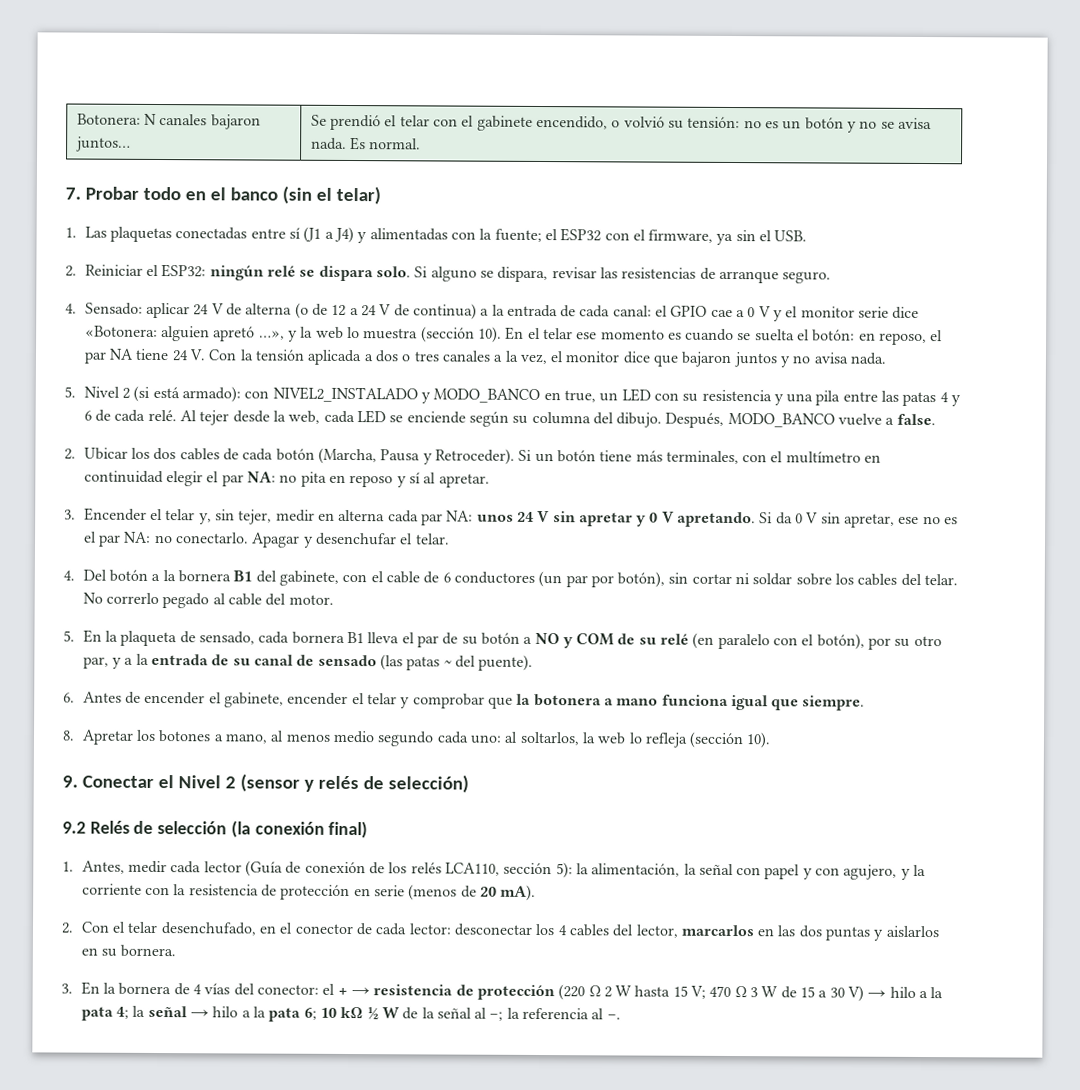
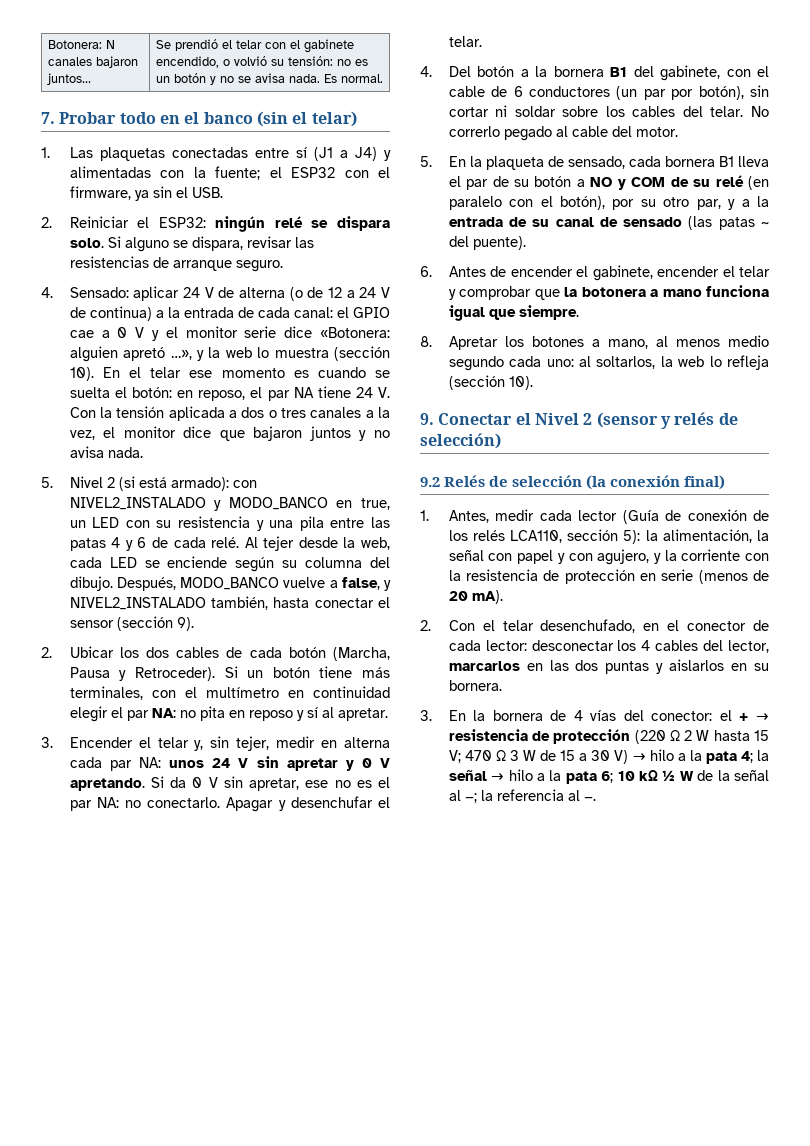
- Después, MODO_BANCO vuelve a false.
+ Después, MODO_BANCO vuelve a false, y NIVEL2_INSTALADO también, hasta conectar el sensor (sección 9).

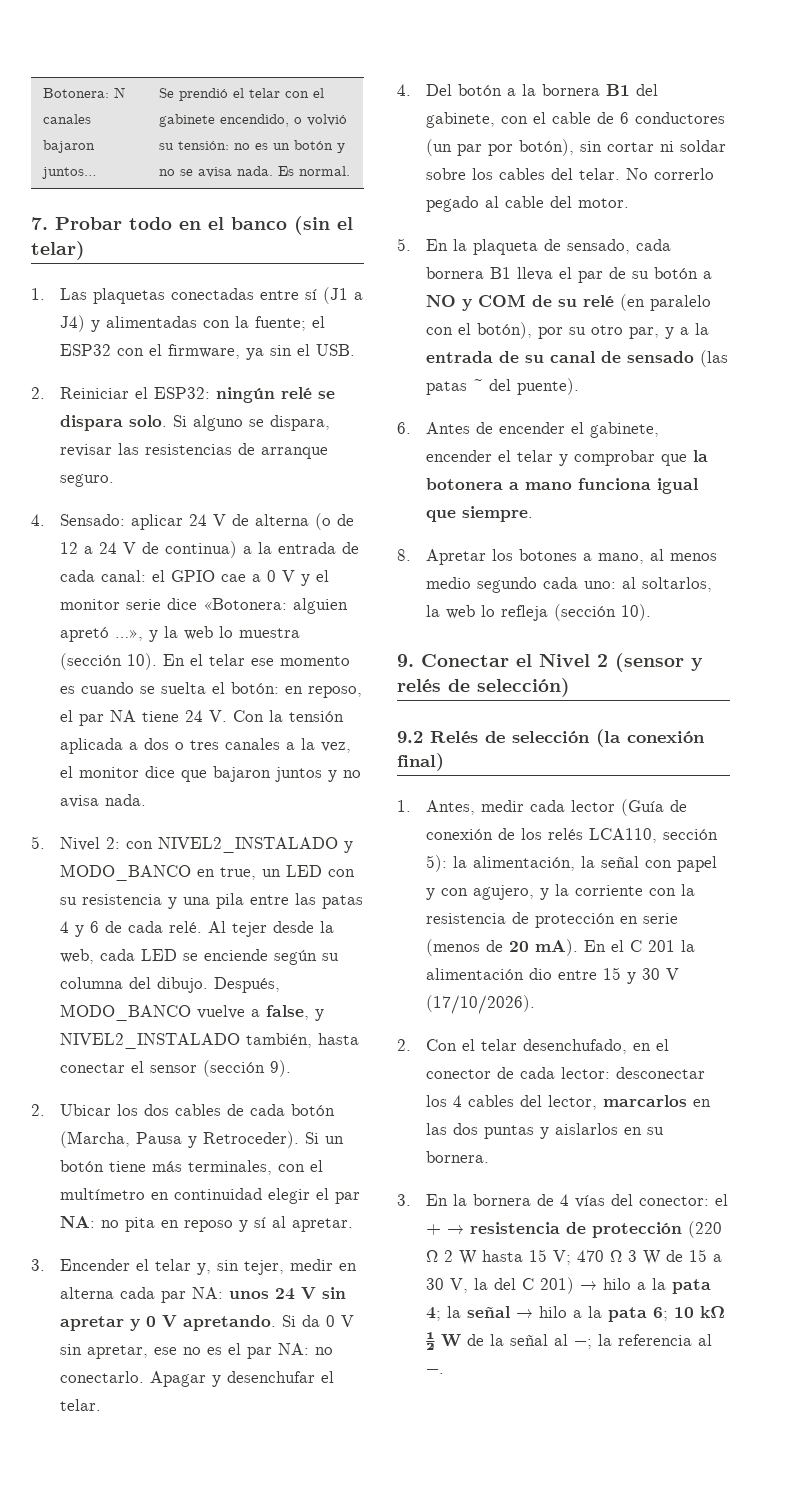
- 5. Nivel 2 (si está armado): con NIVEL2_INSTALADO y MODO_BANCO en true, un LED con su resistencia y una pila entre las patas 4 y 6 de cada relé.
+ 5. Nivel 2: con NIVEL2_INSTALADO y MODO_BANCO en true, un LED con su resistencia y una pila entre las patas 4 y 6 de cada relé.
+ En el C 201 la alimentación dio entre 15 y 30 V (17/10/2026).
- 3. En la bornera de 4 vías del conector: el + → resistencia de protección (220 Ω 2 W hasta 15 V; 470 Ω 3 W de 15 a 30 V) → hilo a la pata 4; la señal → hilo a la pata 6; 10 kΩ ½ W de la señal al −; la referencia al −.
+ 3. En la bornera de 4 vías del conector: el + → resistencia de protección (220 Ω 2 W hasta 15 V; 470 Ω 3 W de 15 a 30 V, la del C 201) → hilo a la pata 4; la señal → hilo a la pata 6; 10 kΩ ½ W de la señal al −; la referencia al −.

